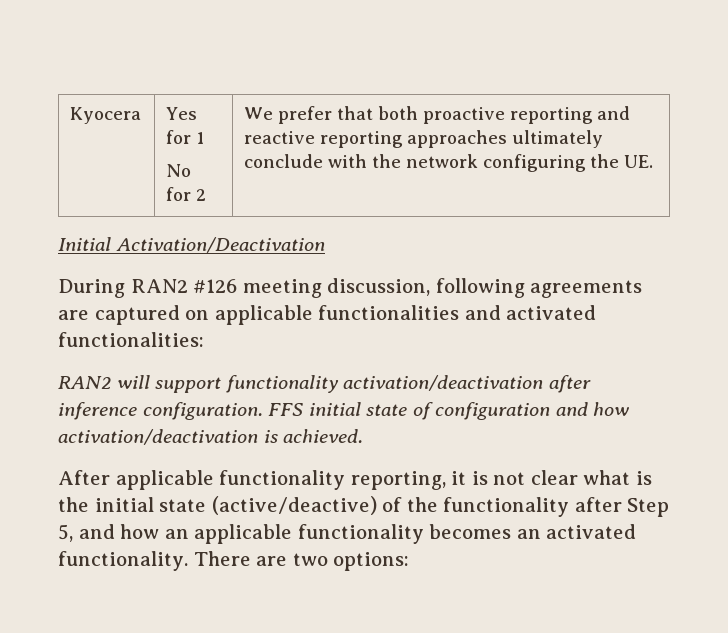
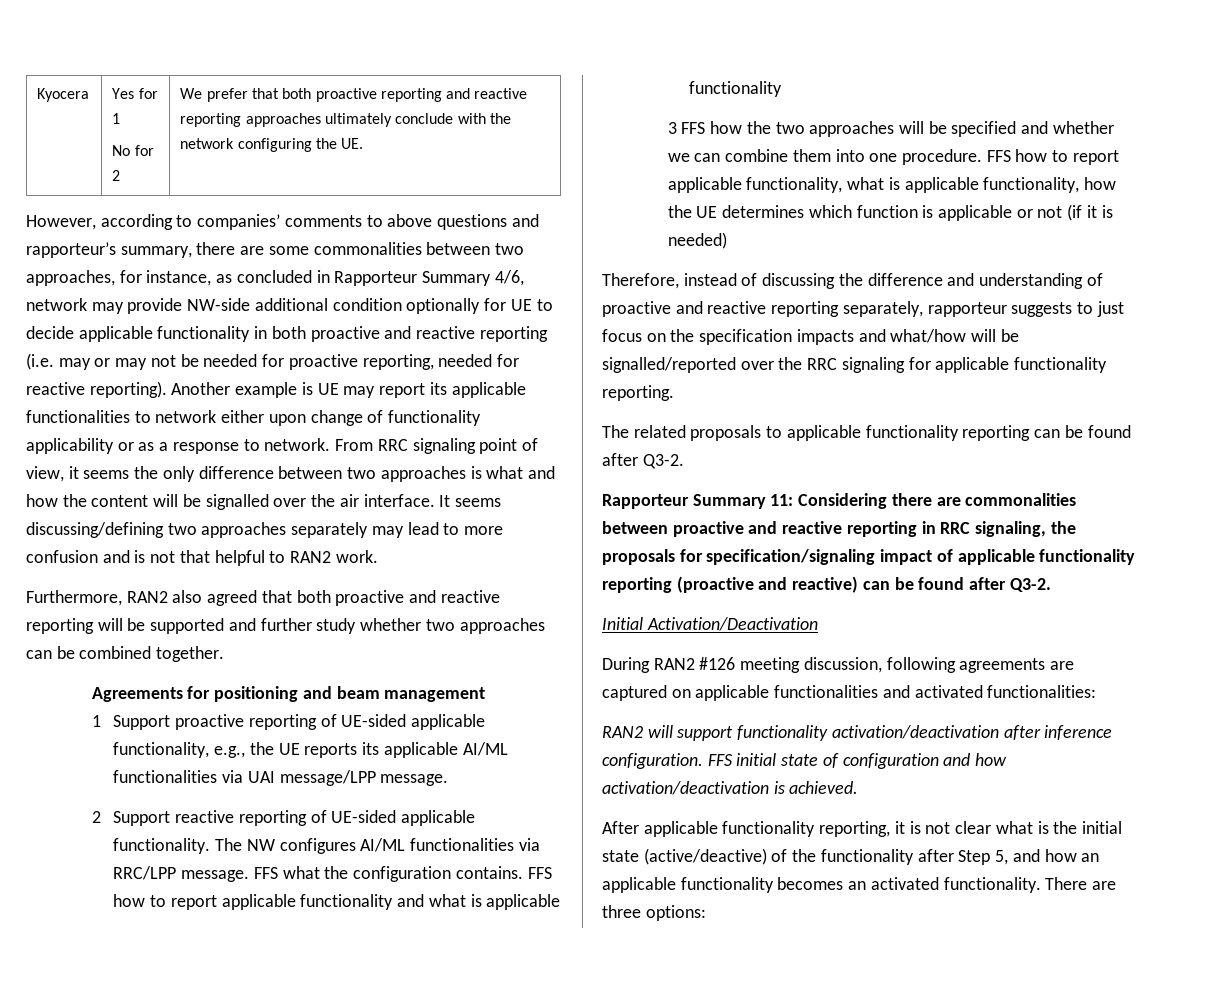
+ However, according to companies’ comments to above questions and rapporteur’s summary, there are some commonalities between two approaches, for instance, as concluded in Rapporteur Summary 4/6, network may provide NW-side additional condition optionally for UE to decide applicable functionality in both proactive and reactive reporting (i.e. may or may not be needed for proactive reporting, needed for reactive reporting). Another example is UE may report its applicable functionalities to network either upon change of functionality applicability or as a response to network. From RRC signaling point of view, it seems the only difference between two approaches is what and how the content will be signalled over the air interface. It seems discussing/defining two approaches separately may lead to more confusion and is not that helpful to RAN2 work.
+ Furthermore, RAN2 also agreed that both proactive and reactive reporting will be supported and further study whether two approaches can be combined together.
+ Agreements for positioning and beam management
+ 1 Support proactive reporting of UE-sided applicable functionality, e.g., the UE reports its applicable AI/ML functionalities via UAI message/LPP message.
+ 2 Support reactive reporting of UE-sided applicable functionality. The NW configures AI/ML functionalities via RRC/LPP message. FFS what the configuration contains. FFS how to report applicable functionality and what is applicable functionality
+ 3 FFS how the two approaches will be specified and whether we can combine them into one procedure. FFS how to report applicable functionality, what is applicable functionality, how the UE determines which function is applicable or not (if it is needed)
+ Therefore, instead of discussing the difference and understanding of proactive and reactive reporting separately, rapporteur suggests to just focus on the specification impacts and what/how will be signalled/reported over the RRC signaling for applicable functionality reporting.
+ The related proposals to applicable functionality reporting can be found after Q3-2.
+ Rapporteur Summary 11: Considering there are commonalities between proactive and reactive reporting in RRC signaling, the proposals for specification/signaling impact of applicable functionality reporting (proactive and reactive) can be found after Q3-2.
- There are two options:
+ There are three options:

